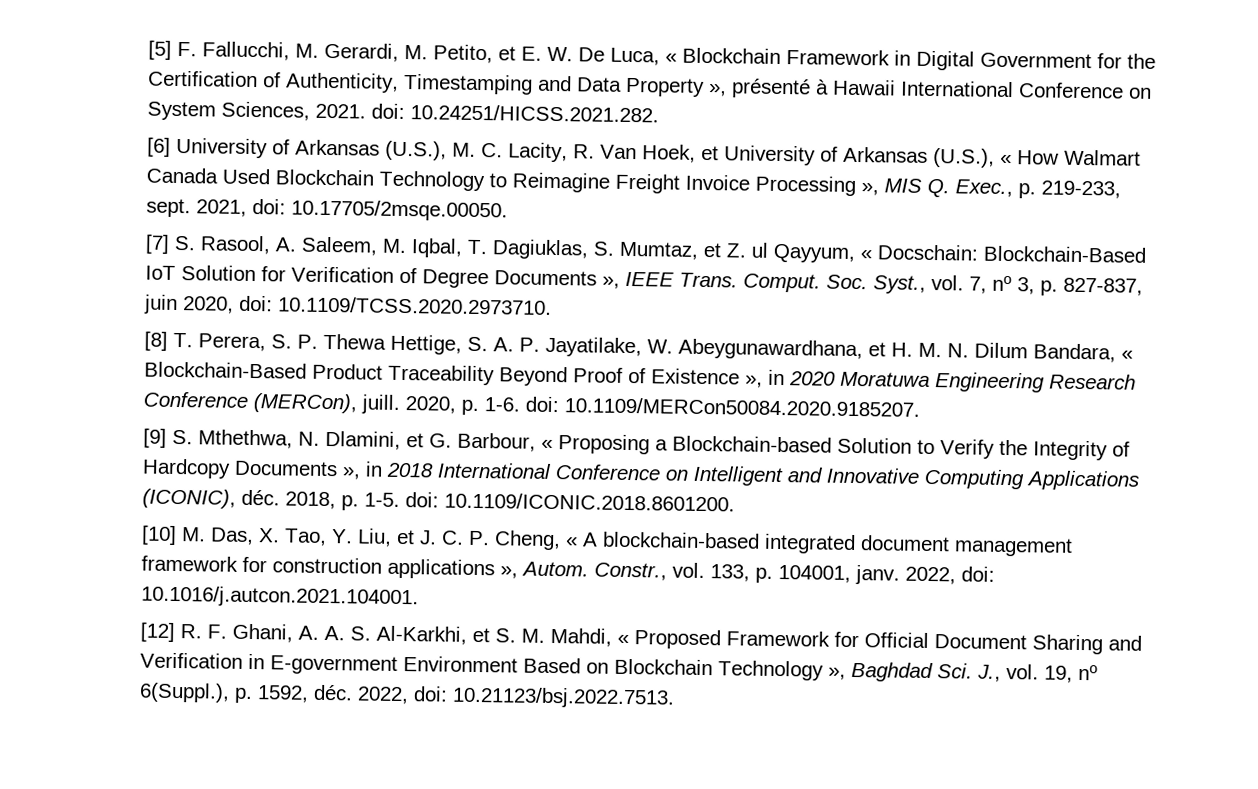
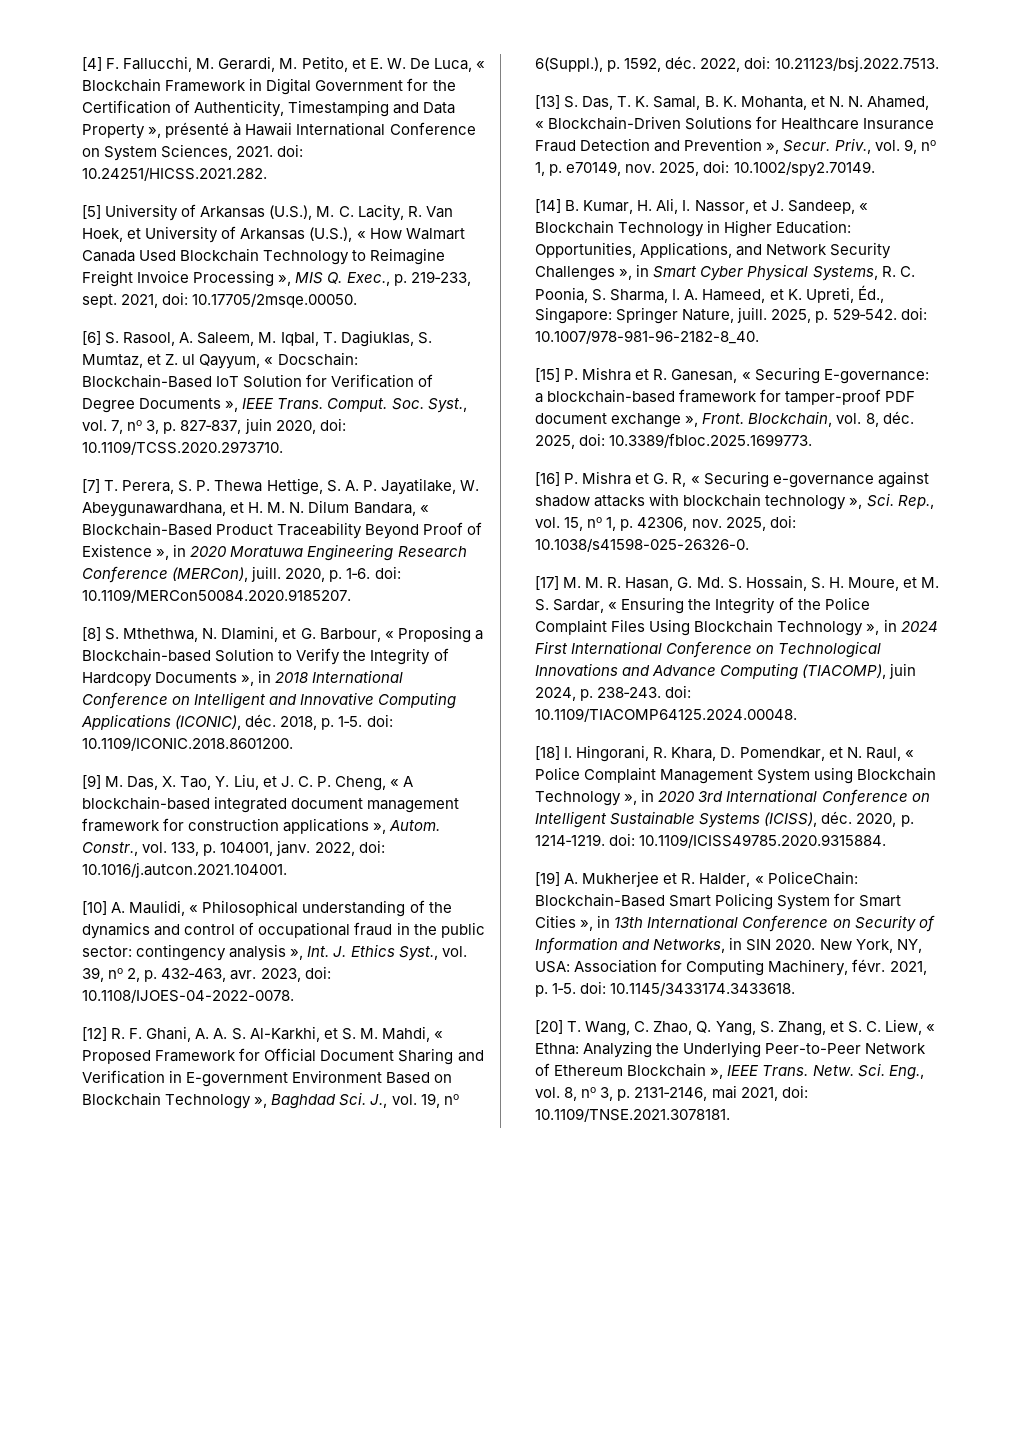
- [5] F. Fallucchi, M. Gerardi, M. Petito, et E. W. De Luca, « Blockchain Framework in Digital Government for the Certification of Authenticity, Timestamping and Data Property », présenté à Hawaii International Conference on System Sciences, 2021. doi: 10.24251/HICSS.2021.282.
+ [4] F. Fallucchi, M. Gerardi, M. Petito, et E. W. De Luca, « Blockchain Framework in Digital Government for the Certification of Authenticity, Timestamping and Data Property », présenté à Hawaii International Conference on System Sciences, 2021. doi: 10.24251/HICSS.2021.282.
- [6] University of Arkansas (U.S.), M. C. Lacity, R. Van Hoek, et University of Arkansas (U.S.), « How Walmart Canada Used Blockchain Technology to Reimagine Freight Invoice Processing », MIS Q. Exec., p. 219‑233, sept.
+ [5] University of Arkansas (U.S.), M. C. Lacity, R. Van Hoek, et University of Arkansas (U.S.), « How Walmart Canada Used Blockchain Technology to Reimagine Freight Invoice Processing », MIS Q. Exec., p. 219‑233, sept.
- [7] S. Rasool, A. Saleem, M. Iqbal, T. Dagiuklas, S. Mumtaz, et Z. ul Qayyum, « Docschain: Blockchain-Based IoT Solution for Verification of Degree Documents », IEEE Trans.
+ [6] S. Rasool, A. Saleem, M. Iqbal, T. Dagiuklas, S. Mumtaz, et Z. ul Qayyum, « Docschain: Blockchain-Based IoT Solution for Verification of Degree Documents », IEEE Trans.
- [8] T. Perera, S. P. Thewa Hettige, S. A. P. Jayatilake, W. Abeygunawardhana, et H. M. N. Dilum Bandara, « Blockchain-Based Product Traceability Beyond Proof of Existence », in 2020 Moratuwa Engineering Research Conference (MERCon), juill.
+ [7] T. Perera, S. P. Thewa Hettige, S. A. P. Jayatilake, W. Abeygunawardhana, et H. M. N. Dilum Bandara, « Blockchain-Based Product Traceability Beyond Proof of Existence », in 2020 Moratuwa Engineering Research Conference (MERCon), juill.
- [9] S. Mthethwa, N. Dlamini, et G. Barbour, « Proposing a Blockchain-based Solution to Verify the Integrity of Hardcopy Documents », in 2018 International Conference on Intelligent and Innovative Computing Applications (ICONIC), déc.
+ [8] S. Mthethwa, N. Dlamini, et G. Barbour, « Proposing a Blockchain-based Solution to Verify the Integrity of Hardcopy Documents », in 2018 International Conference on Intelligent and Innovative Computing Applications (ICONIC), déc.
- [10] M. Das, X. Tao, Y. Liu, et J. C. P. Cheng, « A blockchain-based integrated document management framework for construction applications », Autom.
+ [9] M. Das, X. Tao, Y. Liu, et J. C. P. Cheng, « A blockchain-based integrated document management framework for construction applications », Autom.
+ [10] A. Maulidi, « Philosophical understanding of the dynamics and control of occupational fraud in the public sector: contingency analysis », Int. J. Ethics Syst., vol. 39, no 2, p. 432‑463, avr. 2023, doi: 10.1108/IJOES-04-2022-0078.
+ [13] S. Das, T. K. Samal, B. K. Mohanta, et N. N. Ahamed, « Blockchain-Driven Solutions for Healthcare Insurance Fraud Detection and Prevention », Secur. Priv., vol. 9, no 1, p. e70149, nov. 2025, doi: 10.1002/spy2.70149.
+ [14] B. Kumar, H. Ali, I. Nassor, et J. Sandeep, « Blockchain Technology in Higher Education: Opportunities, Applications, and Network Security Challenges », in Smart Cyber Physical Systems, R. C. Poonia, S. Sharma, I. A. Hameed, et K. Upreti, Éd., Singapore: Springer Nature, juill. 2025, p. 529‑542. doi: 10.1007/978-981-96-2182-8_40.
+ [15] P. Mishra et R. Ganesan, « Securing E-governance: a blockchain-based framework for tamper-proof PDF document exchange », Front. Blockchain, vol. 8, déc. 2025, doi: 10.3389/fbloc.2025.1699773.
+ [16] P. Mishra et G. R, « Securing e-governance against shadow attacks with blockchain technology », Sci. Rep., vol. 15, no 1, p. 42306, nov. 2025, doi: 10.1038/s41598-025-26326-0.
+ [17] M. M. R. Hasan, G. Md. S. Hossain, S. H. Moure, et M. S. Sardar, « Ensuring the Integrity of the Police Complaint Files Using Blockchain Technology », in 2024 First International Conference on Technological Innovations and Advance Computing (TIACOMP), juin 2024, p. 238‑243. doi: 10.1109/TIACOMP64125.2024.00048.
+ [18] I. Hingorani, R. Khara, D. Pomendkar, et N. Raul, « Police Complaint Management System using Blockchain Technology », in 2020 3rd International Conference on Intelligent Sustainable Systems (ICISS), déc. 2020, p. 1214‑1219. doi: 10.1109/ICISS49785.2020.9315884.
+ [19] A. Mukherjee et R. Halder, « PoliceChain: Blockchain-Based Smart Policing System for Smart Cities », in 13th International Conference on Security of Information and Networks, in SIN 2020. New York, NY, USA: Association for Computing Machinery, févr. 2021, p. 1‑5. doi: 10.1145/3433174.3433618.
+ [20] T. Wang, C. Zhao, Q. Yang, S. Zhang, et S. C. Liew, « Ethna: Analyzing the Underlying Peer-to-Peer Network of Ethereum Blockchain », IEEE Trans. Netw. Sci. Eng., vol. 8, no 3, p. 2131‑2146, mai 2021, doi: 10.1109/TNSE.2021.3078181.

